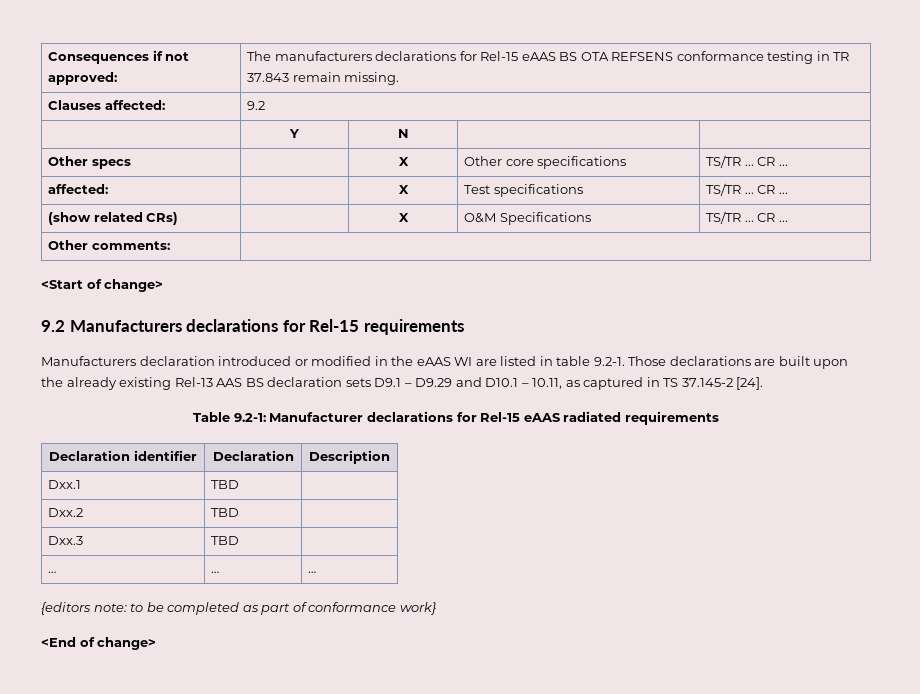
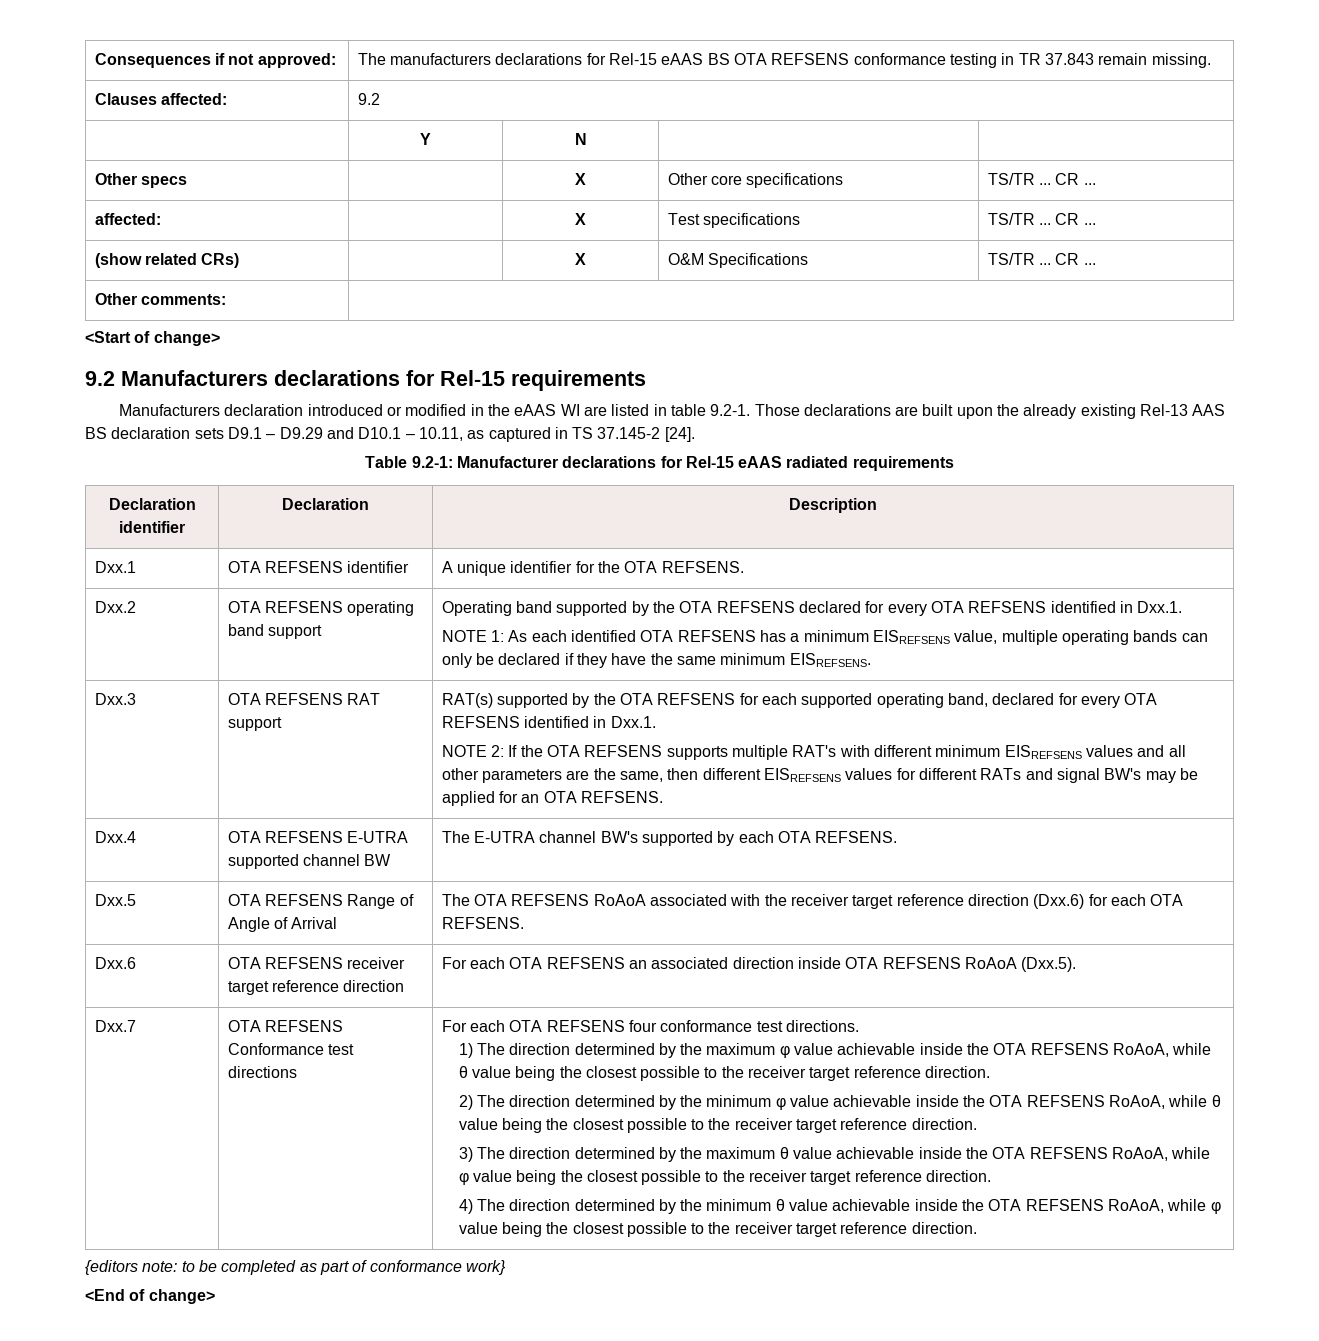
- Dxx.1 | TBD |
- Dxx.2 | TBD |
- Dxx.3 | TBD |
- … | … | …
+ Dxx.1 | OTA REFSENS identifier | A unique identifier for the OTA REFSENS.
+ Dxx.2 | OTA REFSENS operating band support | Operating band supported by the OTA REFSENS declared for every OTA REFSENS identified in Dxx.1.
+ NOTE 1: As each identified OTA REFSENS has a minimum EISREFSENS value, multiple operating bands can only be declared if they have the same minimum EISREFSENS.
+ Dxx.3 | OTA REFSENS RAT support | RAT(s) supported by the OTA REFSENS for each supported operating band, declared for every OTA REFSENS identified in Dxx.1.
+ NOTE 2: If the OTA REFSENS supports multiple RAT's with different minimum EISREFSENS values and all other parameters are the same, then different EISREFSENS values for different RATs and signal BW's may be applied for an OTA REFSENS.
+ Dxx.4 | OTA REFSENS E-UTRA supported channel BW | The E-UTRA channel BW's supported by each OTA REFSENS.
+ Dxx.5 | OTA REFSENS Range of Angle of Arrival | The OTA REFSENS RoAoA associated with the receiver target reference direction (Dxx.6) for each OTA REFSENS.
+ Dxx.6 | OTA REFSENS receiver target reference direction | For each OTA REFSENS an associated direction inside OTA REFSENS RoAoA (Dxx.5).
+ Dxx.7 | OTA REFSENS Conformance test directions | For each OTA REFSENS four conformance test directions.
+ 1) The direction determined by the maximum φ value achievable inside the OTA REFSENS RoAoA, while θ value being the closest possible to the receiver target reference direction.
+ 2) The direction determined by the minimum φ value achievable inside the OTA REFSENS RoAoA, while θ value being the closest possible to the receiver target reference direction.
+ 3) The direction determined by the maximum θ value achievable inside the OTA REFSENS RoAoA, while φ value being the closest possible to the receiver target reference direction.
+ 4) The direction determined by the minimum θ value achievable inside the OTA REFSENS RoAoA, while φ value being the closest possible to the receiver target reference direction.

